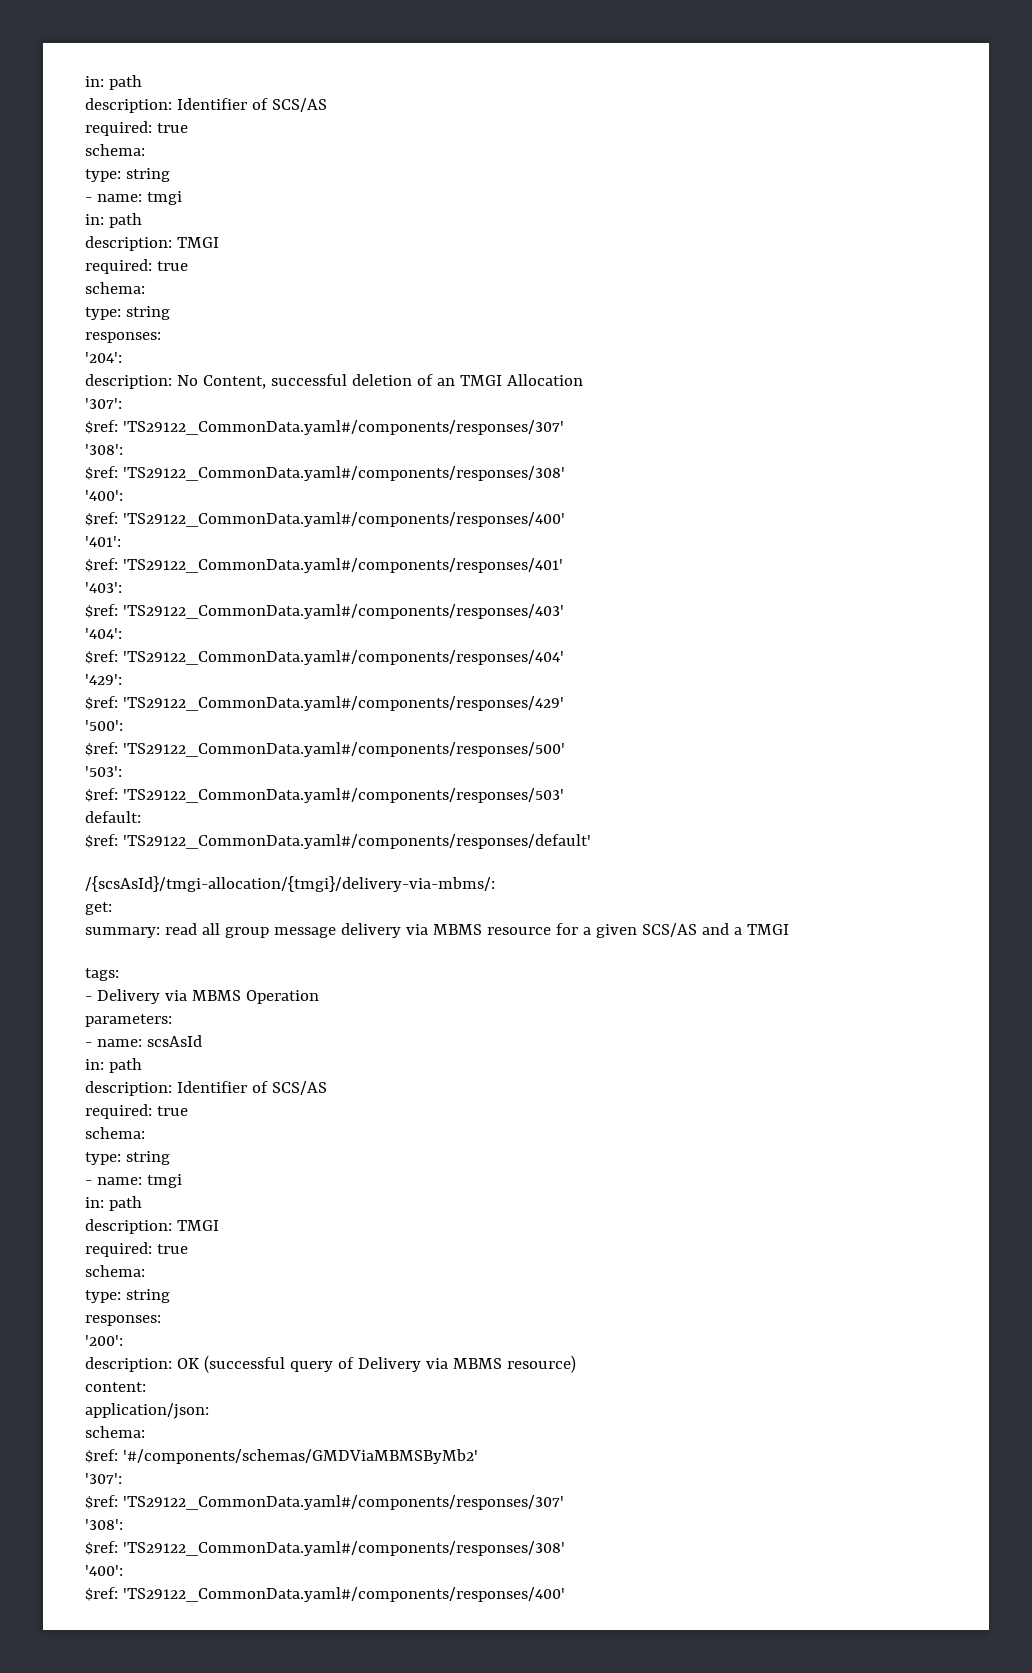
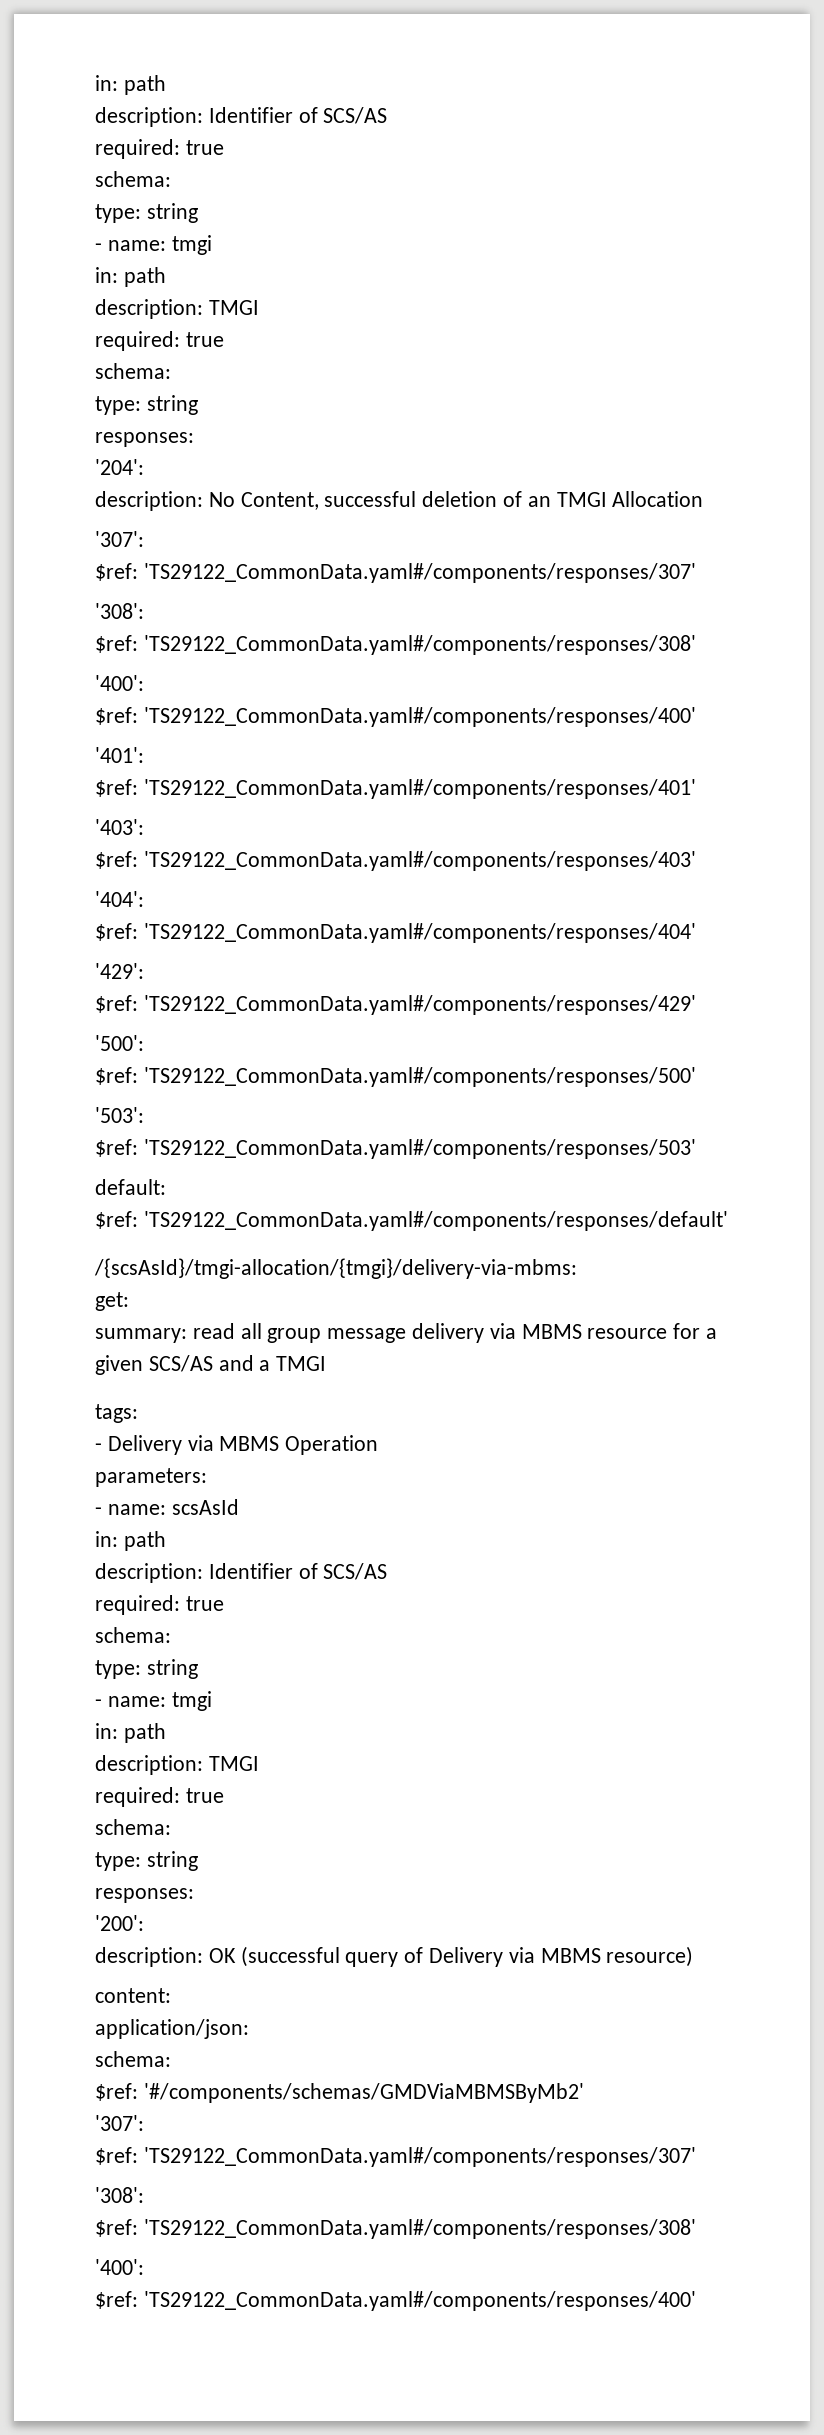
- /{scsAsId}/tmgi-allocation/{tmgi}/delivery-via-mbms/:
+ /{scsAsId}/tmgi-allocation/{tmgi}/delivery-via-mbms:

